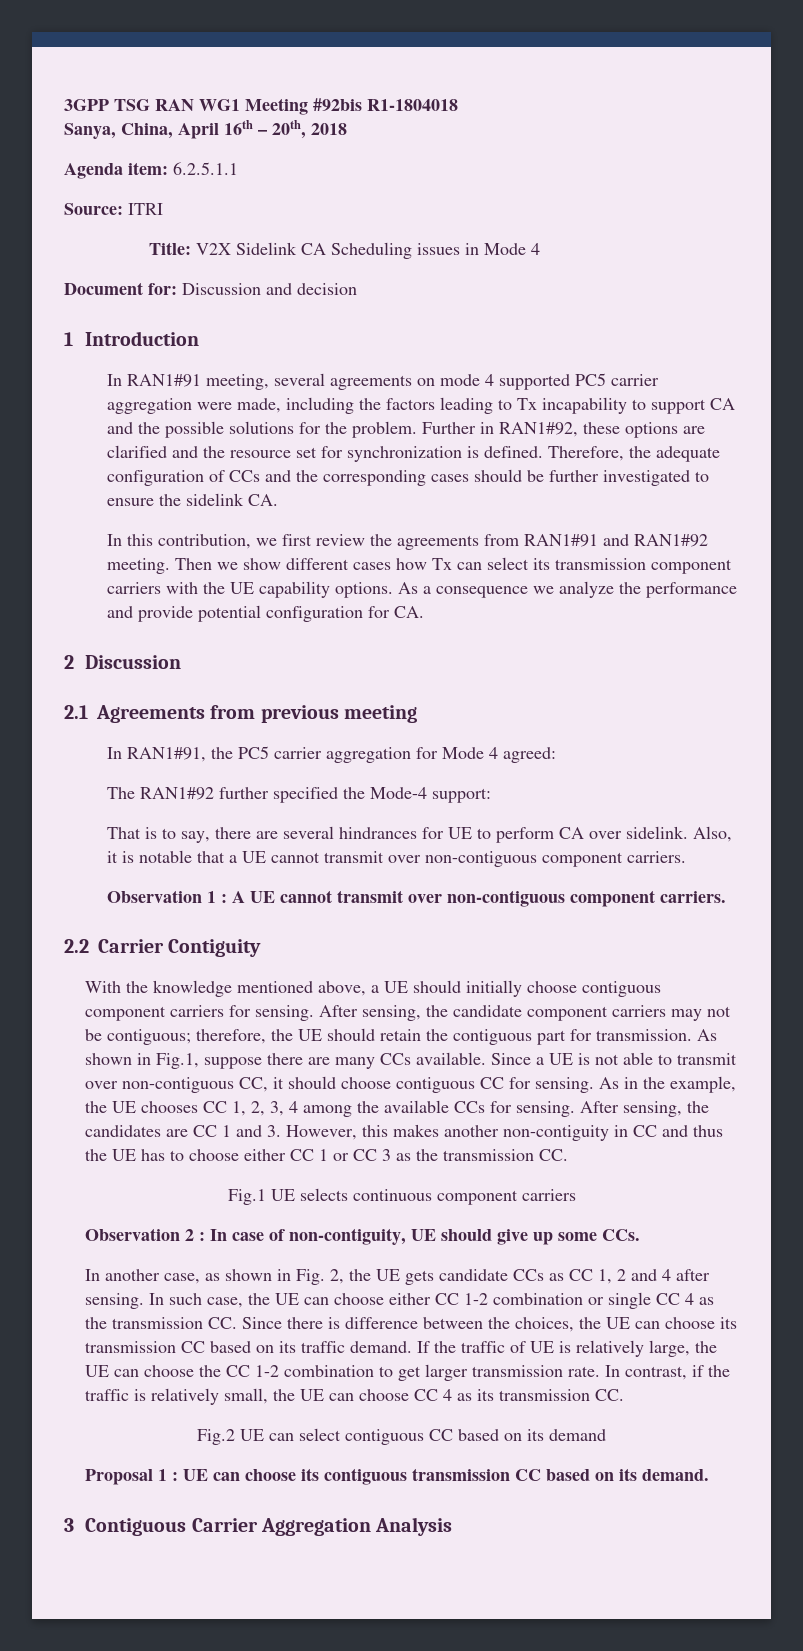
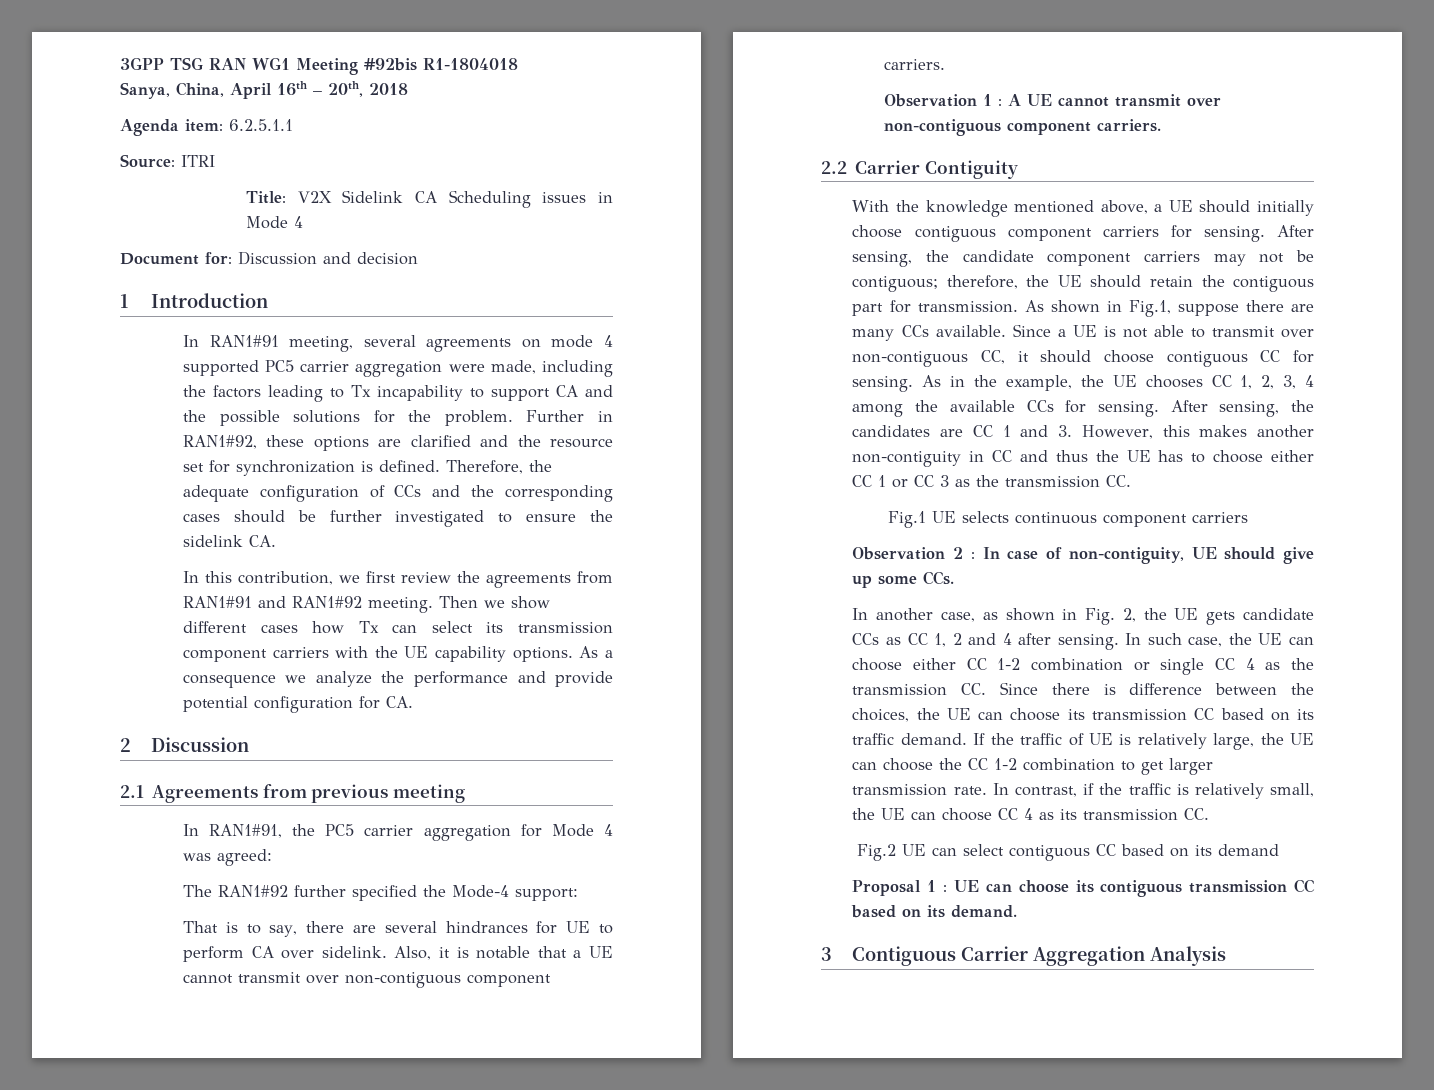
- In RAN1#91, the PC5 carrier aggregation for Mode 4 agreed:
+ In RAN1#91, the PC5 carrier aggregation for Mode 4 was agreed:

